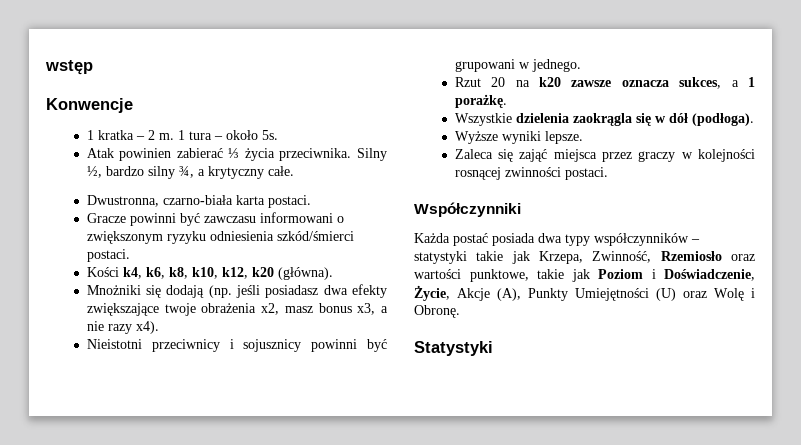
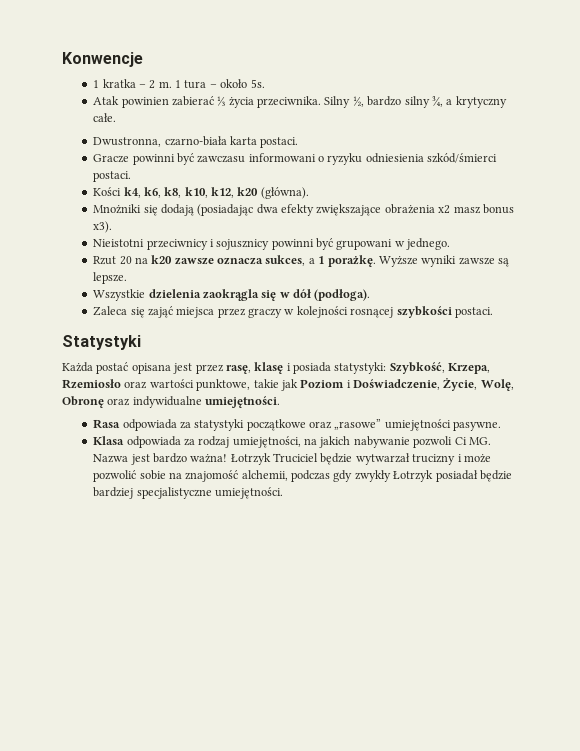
- wstęp
- Gracze powinni być zawczasu informowani o zwiększonym ryzyku odniesienia szkód/śmierci postaci.
+ Gracze powinni być zawczasu informowani o ryzyku odniesienia szkód/śmierci postaci.
- Mnożniki się dodają (np. jeśli posiadasz dwa efekty zwiększające twoje obrażenia x2, masz bonus x3, a nie razy x4).
+ Mnożniki się dodają (posiadając dwa efekty zwiększające obrażenia x2 masz bonus x3).
+ Wyższe wyniki zawsze są lepsze.
- Wyższe wyniki lepsze.
- Zaleca się zająć miejsca przez graczy w kolejności rosnącej zwinności postaci.
- Współczynniki
+ Zaleca się zająć miejsca przez graczy w kolejności rosnącej szybkości postaci.
+ Statystyki
- Każda postać posiada dwa typy współczynników – statystyki takie jak Krzepa, Zwinność, Rzemiosło oraz wartości punktowe, takie jak Poziom i Doświadczenie, Życie, Akcje (A), Punkty Umiejętności (U) oraz Wolę i Obronę.
- Statystyki
+ Każda postać opisana jest przez rasę, klasę i posiada statystyki: Szybkość, Krzepa, Rzemiosło oraz wartości punktowe, takie jak Poziom i Doświadczenie, Życie, Wolę, Obronę oraz indywidualne umiejętności.
+ Rasa odpowiada za statystyki początkowe oraz „rasowe” umiejętności pasywne.
+ Klasa odpowiada za rodzaj umiejętności, na jakich nabywanie pozwoli Ci MG. Nazwa jest bardzo ważna! Łotrzyk Truciciel będzie wytwarzał trucizny i może pozwolić sobie na znajomość alchemii, podczas gdy zwykły Łotrzyk posiadał będzie bardziej specjalistyczne umiejętności.

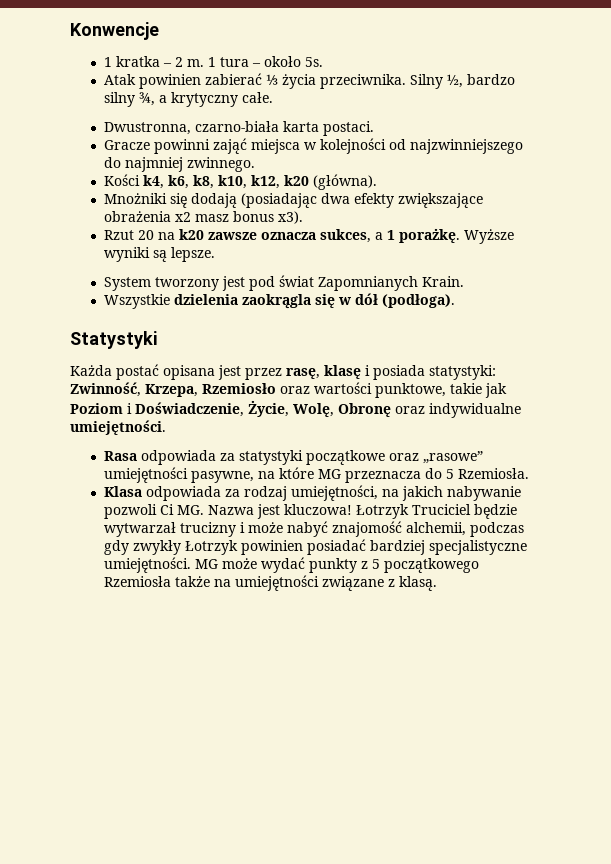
- Gracze powinni być zawczasu informowani o ryzyku odniesienia szkód/śmierci postaci.
+ Gracze powinni zająć miejsca w kolejności od najzwinniejszego do najmniej zwinnego.
- Nieistotni przeciwnicy i sojusznicy powinni być grupowani w jednego.
- Wyższe wyniki zawsze są lepsze.
+ Wyższe wyniki są lepsze.
+ System tworzony jest pod świat Zapomnianych Krain.
- Zaleca się zająć miejsca przez graczy w kolejności rosnącej szybkości postaci.
- Każda postać opisana jest przez rasę, klasę i posiada statystyki: Szybkość, Krzepa, Rzemiosło oraz wartości punktowe, takie jak Poziom i Doświadczenie, Życie, Wolę, Obronę oraz indywidualne umiejętności.
+ Każda postać opisana jest przez rasę, klasę i posiada statystyki: Zwinność, Krzepa, Rzemiosło oraz wartości punktowe, takie jak Poziom i Doświadczenie, Życie, Wolę, Obronę oraz indywidualne umiejętności.
- Rasa odpowiada za statystyki początkowe oraz „rasowe” umiejętności pasywne.
+ Rasa odpowiada za statystyki początkowe oraz „rasowe” umiejętności pasywne, na które MG przeznacza do 5 Rzemiosła.
- Klasa odpowiada za rodzaj umiejętności, na jakich nabywanie pozwoli Ci MG. Nazwa jest bardzo ważna!
+ Klasa odpowiada za rodzaj umiejętności, na jakich nabywanie pozwoli Ci MG. Nazwa jest kluczowa!
- Łotrzyk Truciciel będzie wytwarzał trucizny i może pozwolić sobie na znajomość alchemii, podczas gdy zwykły Łotrzyk posiadał będzie bardziej specjalistyczne umiejętności.
+ Łotrzyk Truciciel będzie wytwarzał trucizny i może nabyć znajomość alchemii, podczas gdy zwykły Łotrzyk powinien posiadać bardziej specjalistyczne umiejętności.
+ MG może wydać punkty z 5 początkowego Rzemiosła także na umiejętności związane z klasą.

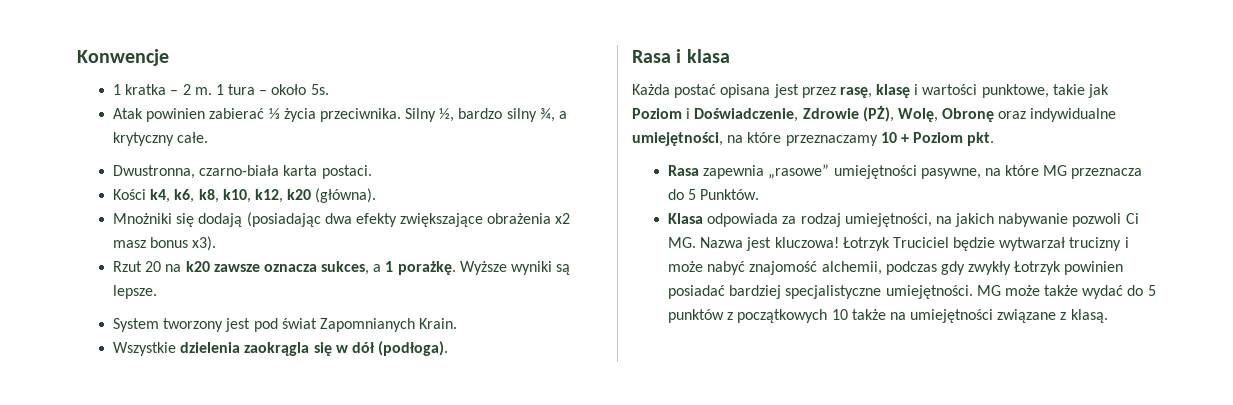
- Gracze powinni zająć miejsca w kolejności od najzwinniejszego do najmniej zwinnego.
- Statystyki
+ Rasa i klasa
- Każda postać opisana jest przez rasę, klasę i posiada statystyki: Zwinność, Krzepa, Rzemiosło oraz wartości punktowe, takie jak Poziom i Doświadczenie, Życie, Wolę, Obronę oraz indywidualne umiejętności.
- Rasa odpowiada za statystyki początkowe oraz „rasowe” umiejętności pasywne, na które MG przeznacza do 5 Rzemiosła.
+ Każda postać opisana jest przez rasę, klasę i wartości punktowe, takie jak Poziom i Doświadczenie, Zdrowie (PŻ), Wolę, Obronę oraz indywidualne umiejętności, na które przeznaczamy 10 + Poziom pkt.
+ Rasa zapewnia „rasowe” umiejętności pasywne, na które MG przeznacza do 5 Punktów.
- MG może wydać punkty z 5 początkowego Rzemiosła także na umiejętności związane z klasą.
+ MG może także wydać do 5 punktów z początkowych 10 także na umiejętności związane z klasą.

